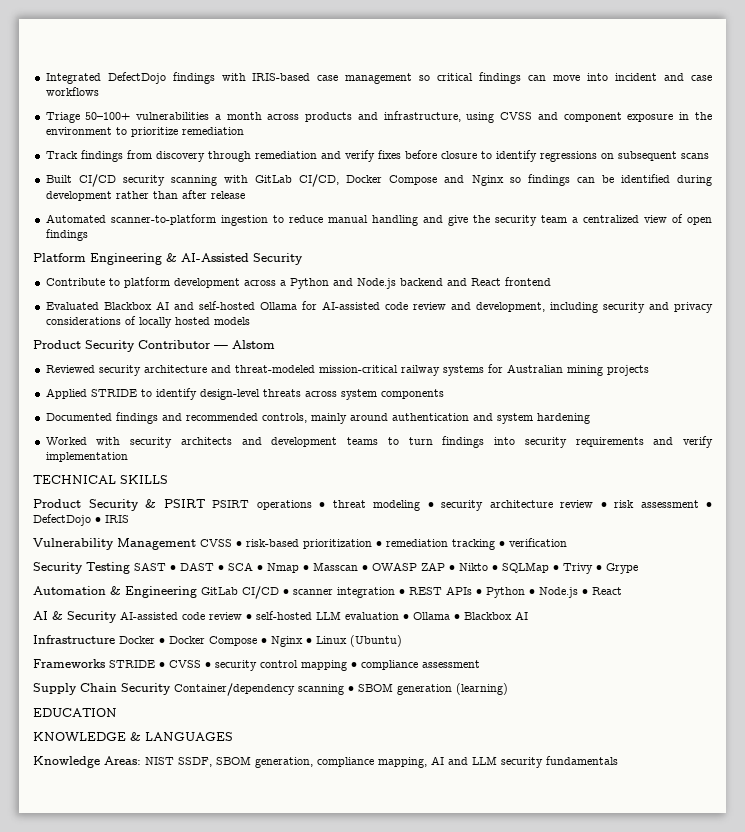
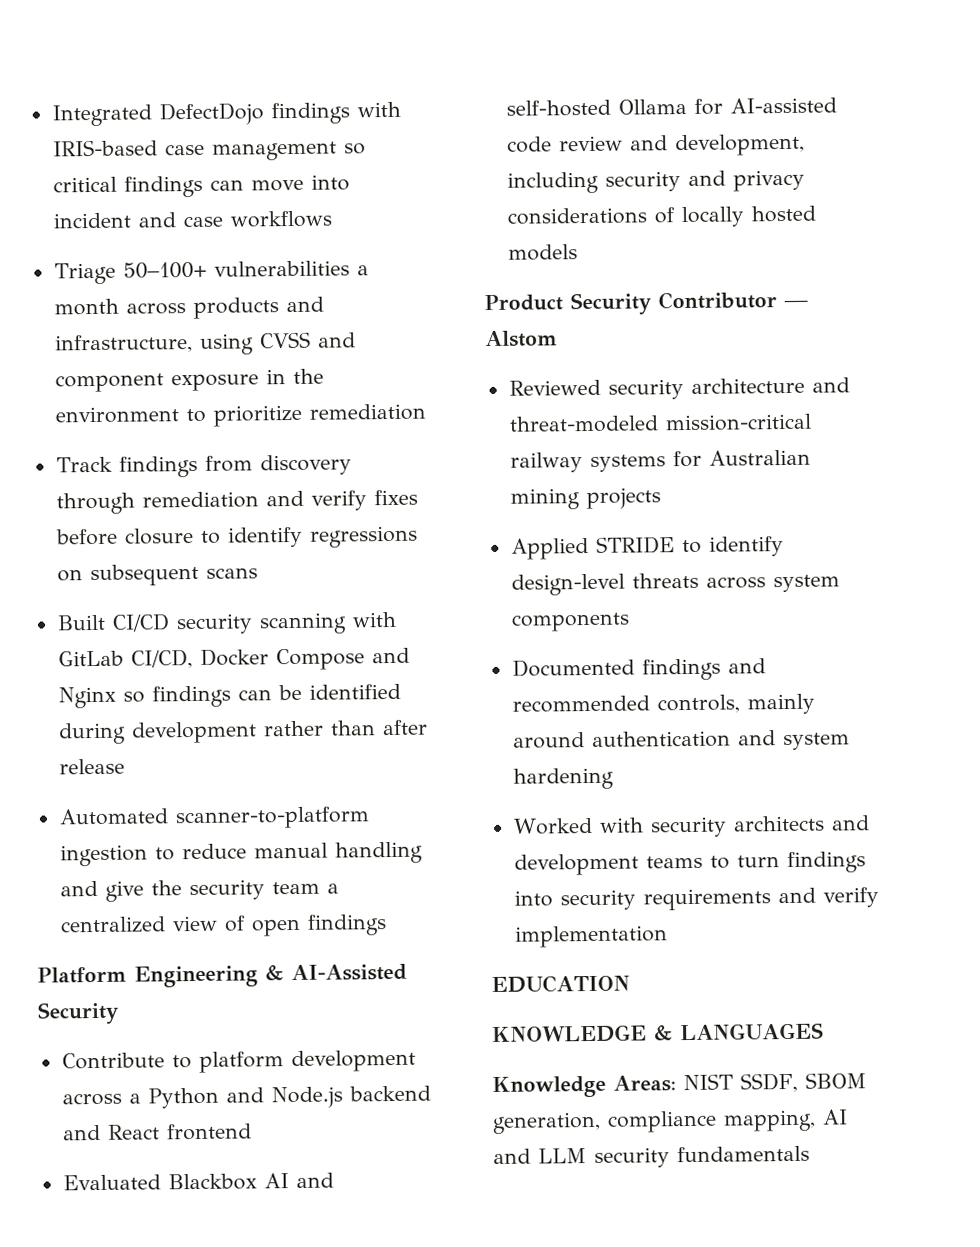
- TECHNICAL SKILLS
- Product Security & PSIRT PSIRT operations • threat modeling • security architecture review • risk assessment • DefectDojo • IRIS
- Vulnerability Management CVSS • risk-based prioritization • remediation tracking • verification
- Security Testing SAST • DAST • SCA • Nmap • Masscan • OWASP ZAP • Nikto • SQLMap • Trivy • Grype
- Automation & Engineering GitLab CI/CD • scanner integration • REST APIs • Python • Node.js • React
- AI & Security AI-assisted code review • self-hosted LLM evaluation • Ollama • Blackbox AI
- Infrastructure Docker • Docker Compose • Nginx • Linux (Ubuntu)
- Frameworks STRIDE • CVSS • security control mapping • compliance assessment
- Supply Chain Security Container/dependency scanning • SBOM generation (learning)

